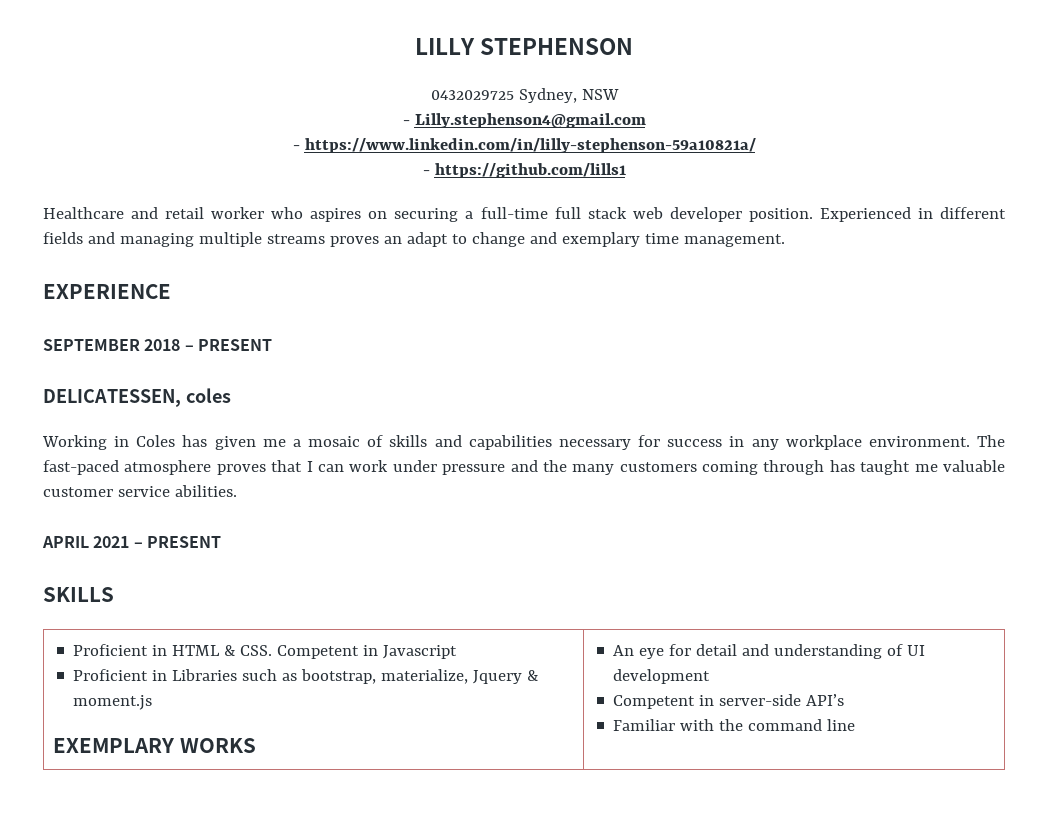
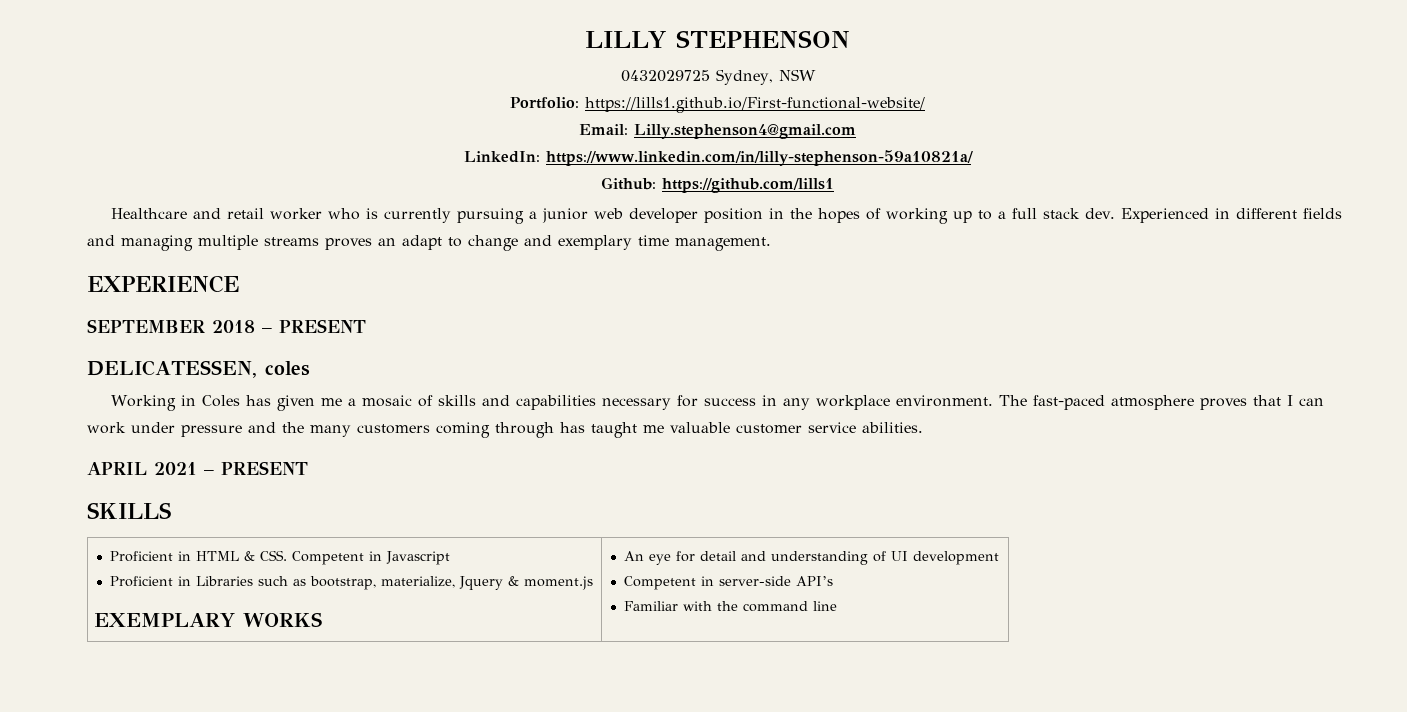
- - Lilly.stephenson4@gmail.com
+ Portfolio: https://lills1.github.io/First-functional-website/
+ Email: Lilly.stephenson4@gmail.com
- - https://www.linkedin.com/in/lilly-stephenson-59a10821a/
+ LinkedIn: https://www.linkedin.com/in/lilly-stephenson-59a10821a/
- - https://github.com/lills1
+ Github: https://github.com/lills1
- Healthcare and retail worker who aspires on securing a full-time full stack web developer position.
+ Healthcare and retail worker who is currently pursuing a junior web developer position in the hopes of working up to a full stack dev.

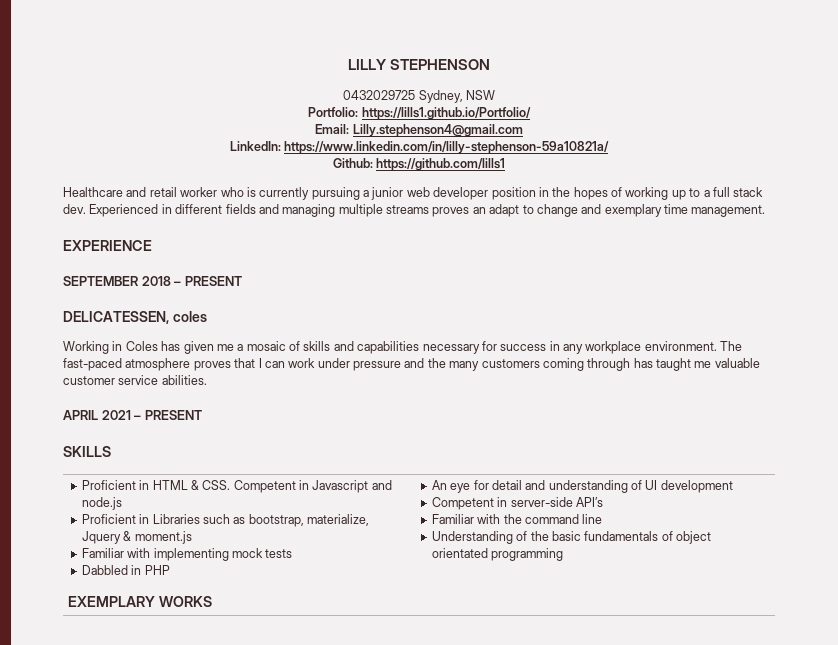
- Portfolio: https://lills1.github.io/First-functional-website/
+ Portfolio: https://lills1.github.io/Portfolio/
- Proficient in HTML & CSS. Competent in Javascript
+ Proficient in HTML & CSS. Competent in Javascript and node.js
+ Familiar with implementing mock tests
+ Dabbled in PHP
+ Understanding of the basic fundamentals of object orientated programming

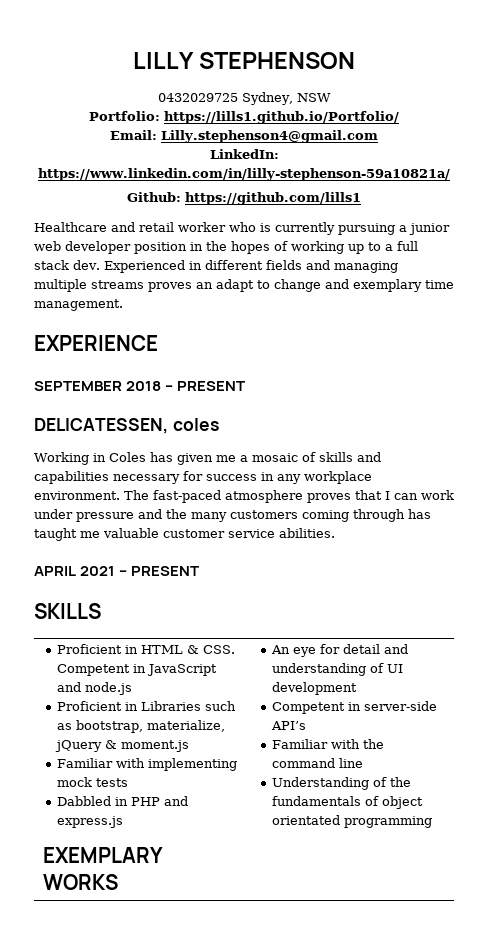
- Proficient in HTML & CSS. Competent in Javascript and node.js
+ Proficient in HTML & CSS. Competent in JavaScript and node.js
- Proficient in Libraries such as bootstrap, materialize, Jquery & moment.js
+ Proficient in Libraries such as bootstrap, materialize, jQuery & moment.js
- Dabbled in PHP
+ Dabbled in PHP and express.js
- Understanding of the basic fundamentals of object orientated programming
+ Understanding of the fundamentals of object orientated programming

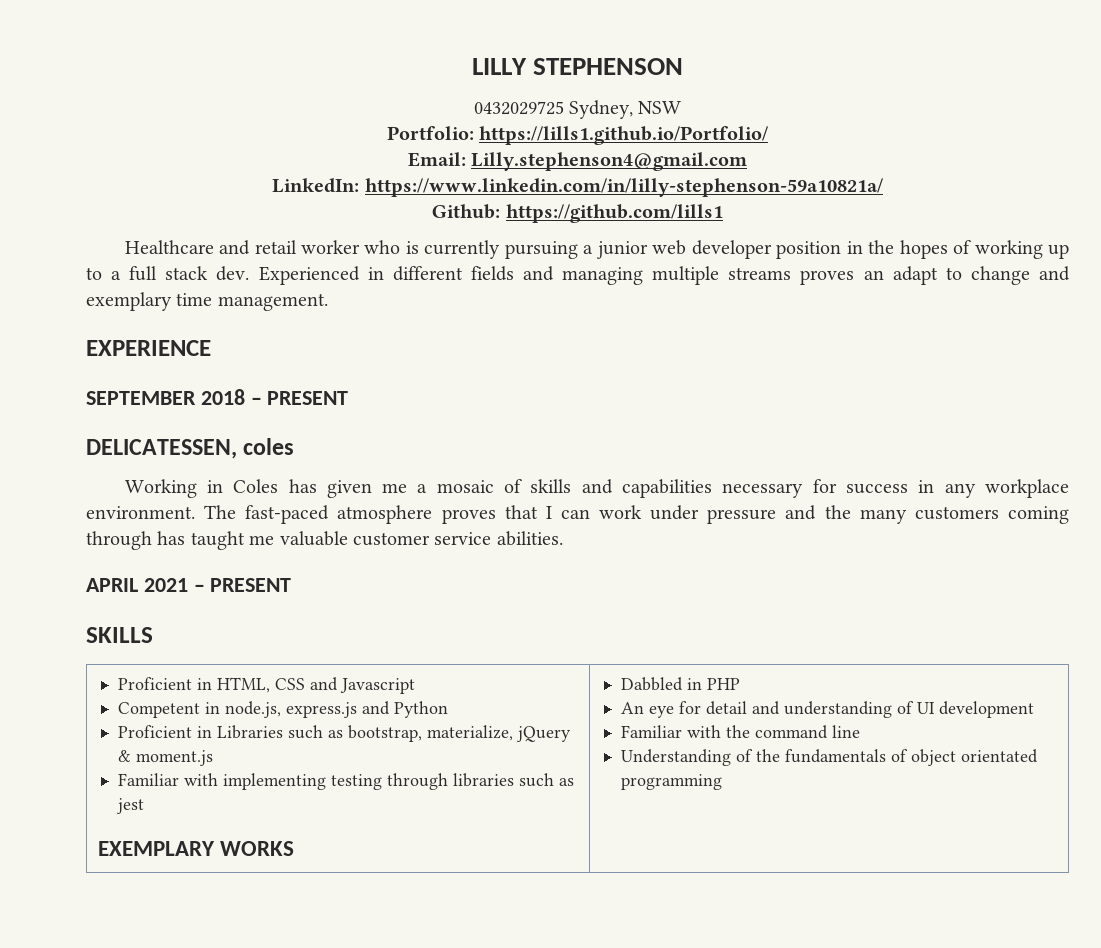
- Proficient in HTML & CSS. Competent in JavaScript and node.js
+ Proficient in HTML, CSS and Javascript
+ Competent in node.js, express.js and Python
- Familiar with implementing mock tests
- Dabbled in PHP and express.js
+ Familiar with implementing testing through libraries such as jest
+ Dabbled in PHP
- Competent in server-side API’s

